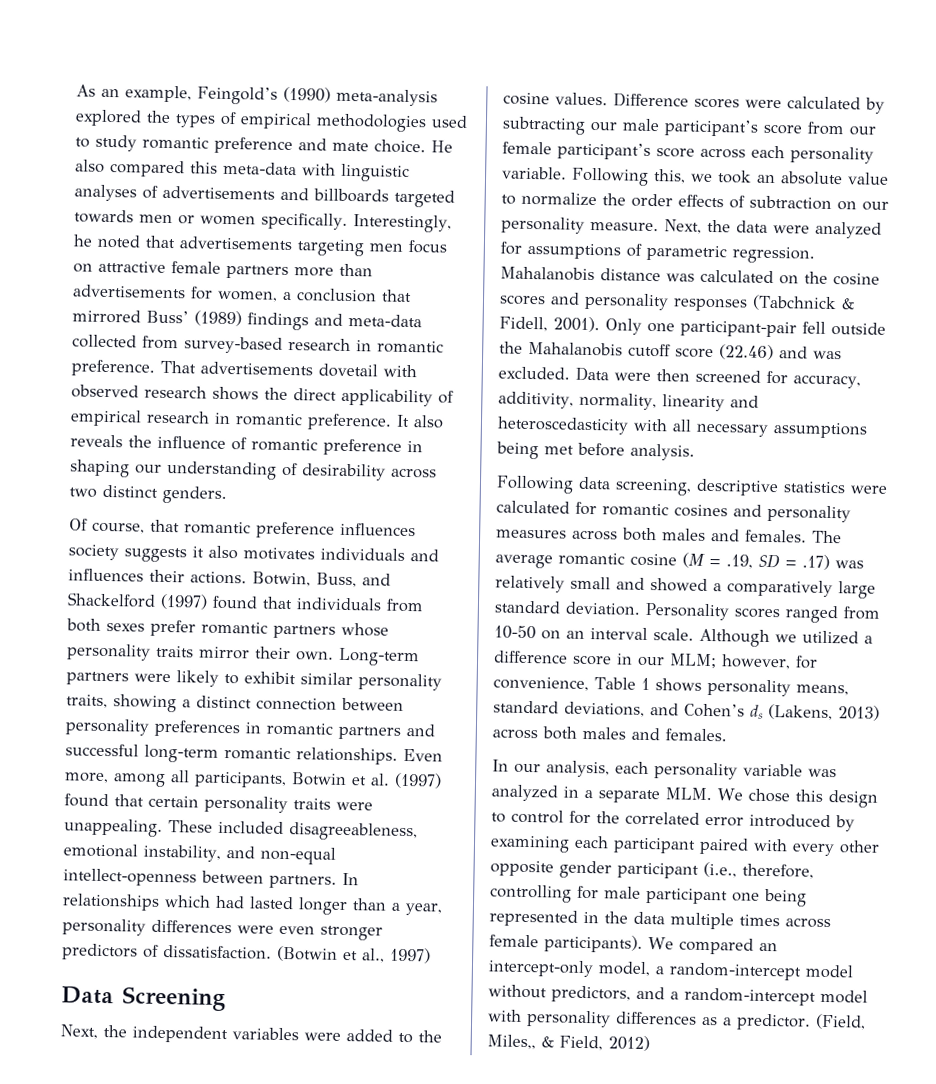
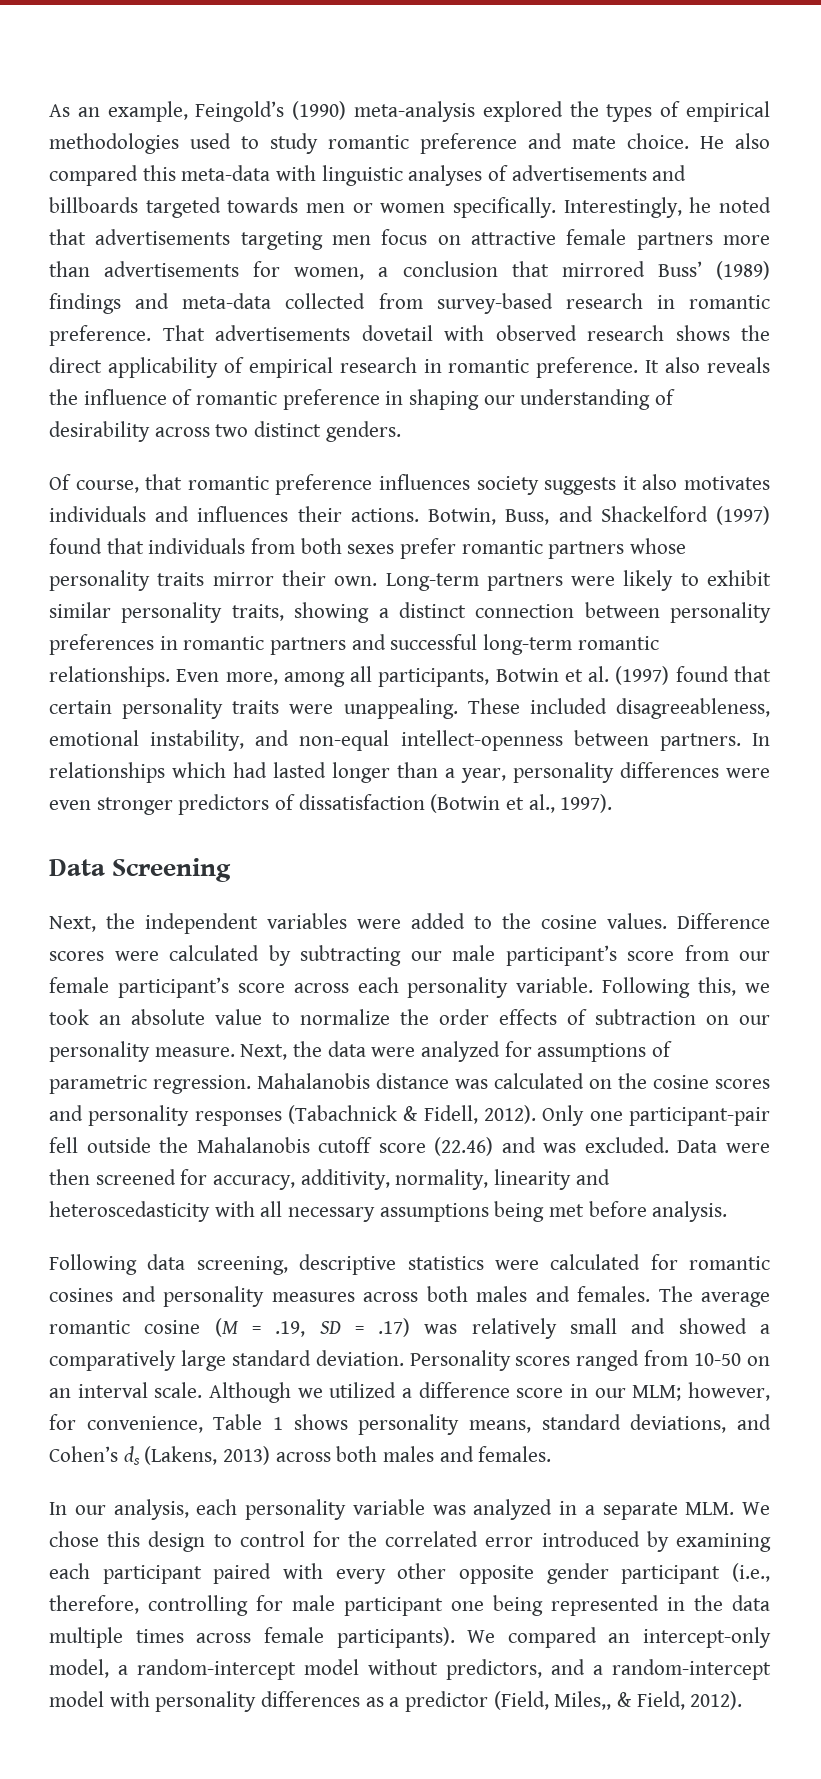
- In relationships which had lasted longer than a year, personality differences were even stronger predictors of dissatisfaction. (Botwin et al., 1997)
+ In relationships which had lasted longer than a year, personality differences were even stronger predictors of dissatisfaction (Botwin et al., 1997).
- Mahalanobis distance was calculated on the cosine scores and personality responses (Tabchnick & Fidell, 2001).
+ Mahalanobis distance was calculated on the cosine scores and personality responses (Tabachnick & Fidell, 2012).
- We compared an intercept-only model, a random-intercept model without predictors, and a random-intercept model with personality differences as a predictor. (Field, Miles,, & Field, 2012)
+ We compared an intercept-only model, a random-intercept model without predictors, and a random-intercept model with personality differences as a predictor (Field, Miles,, & Field, 2012).

